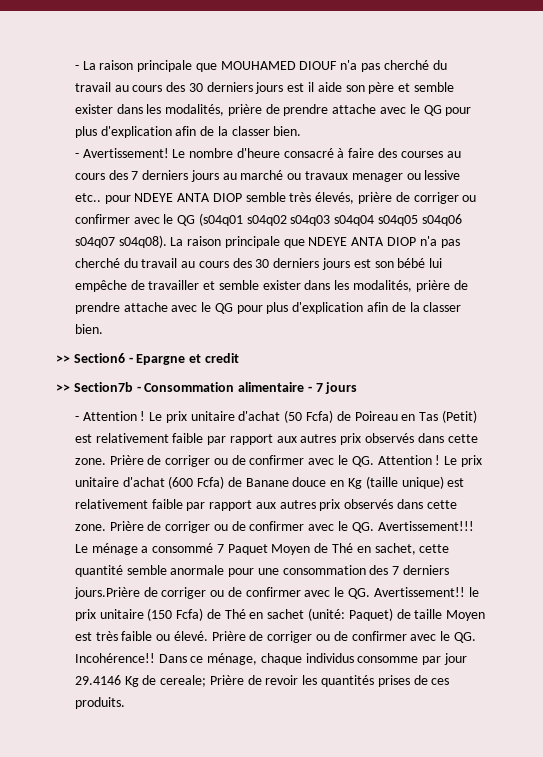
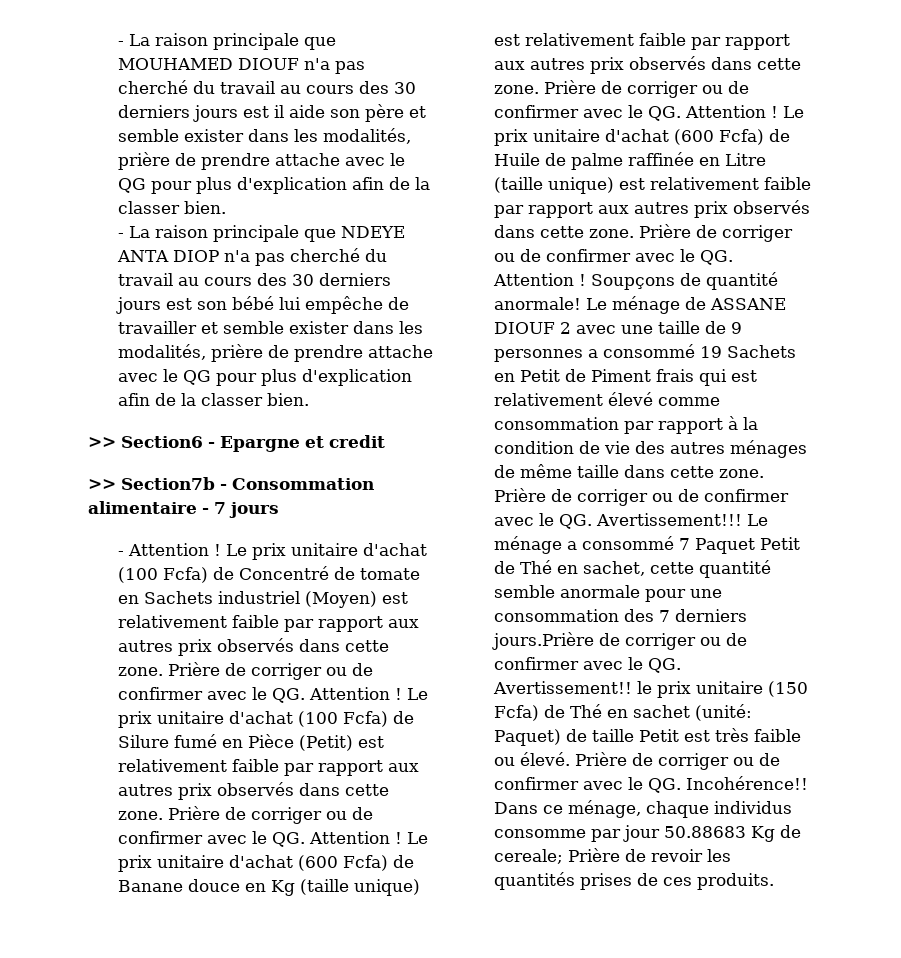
- - Avertissement! Le nombre d'heure consacré à faire des courses au cours des 7 derniers jours au marché ou travaux menager ou lessive etc.. pour NDEYE ANTA DIOP semble très élevés, prière de corriger ou confirmer avec le QG (s04q01 s04q02 s04q03 s04q04 s04q05 s04q06 s04q07 s04q08). La raison principale que NDEYE ANTA DIOP n'a pas cherché du travail au cours des 30 derniers jours est son bébé lui empêche de travailler et semble exister dans les modalités, prière de prendre attache avec le QG pour plus d'explication afin de la classer bien.
+ - La raison principale que NDEYE ANTA DIOP n'a pas cherché du travail au cours des 30 derniers jours est son bébé lui empêche de travailler et semble exister dans les modalités, prière de prendre attache avec le QG pour plus d'explication afin de la classer bien.
- Le prix unitaire d'achat (50 Fcfa) de Poireau en Tas (Petit) est relativement faible par rapport aux autres prix observés dans cette zone.
+ Le prix unitaire d'achat (100 Fcfa) de Concentré de tomate en Sachets industriel (Moyen) est relativement faible par rapport aux autres prix observés dans cette zone. Prière de corriger ou de confirmer avec le QG. Attention ! Le prix unitaire d'achat (100 Fcfa) de Silure fumé en Pièce (Petit) est relativement faible par rapport aux autres prix observés dans cette zone.
- Prière de corriger ou de confirmer avec le QG. Avertissement!!!
+ Prière de corriger ou de confirmer avec le QG. Attention ! Le prix unitaire d'achat (600 Fcfa) de Huile de palme raffinée en Litre (taille unique) est relativement faible par rapport aux autres prix observés dans cette zone. Prière de corriger ou de confirmer avec le QG. Attention ! Soupçons de quantité anormale! Le ménage de ASSANE DIOUF 2 avec une taille de 9 personnes a consommé 19 Sachets en Petit de Piment frais qui est relativement élevé comme consommation par rapport à la condition de vie des autres ménages de même taille dans cette zone. Prière de corriger ou de confirmer avec le QG. Avertissement!!!
- Le ménage a consommé 7 Paquet Moyen de Thé en sachet, cette quantité semble anormale pour une consommation des 7 derniers jours.Prière de corriger ou de confirmer avec le QG. Avertissement!! le prix unitaire (150 Fcfa) de Thé en sachet (unité: Paquet) de taille Moyen est très faible ou élevé.
+ Le ménage a consommé 7 Paquet Petit de Thé en sachet, cette quantité semble anormale pour une consommation des 7 derniers jours.Prière de corriger ou de confirmer avec le QG. Avertissement!! le prix unitaire (150 Fcfa) de Thé en sachet (unité: Paquet) de taille Petit est très faible ou élevé.
- Dans ce ménage, chaque individus consomme par jour 29.4146 Kg de cereale; Prière de revoir les quantités prises de ces produits.
+ Dans ce ménage, chaque individus consomme par jour 50.88683 Kg de cereale; Prière de revoir les quantités prises de ces produits.

